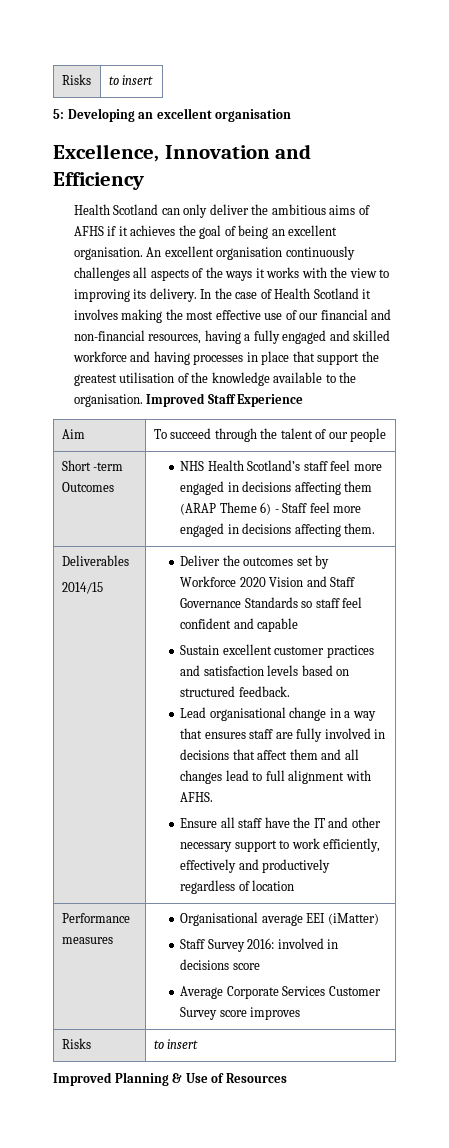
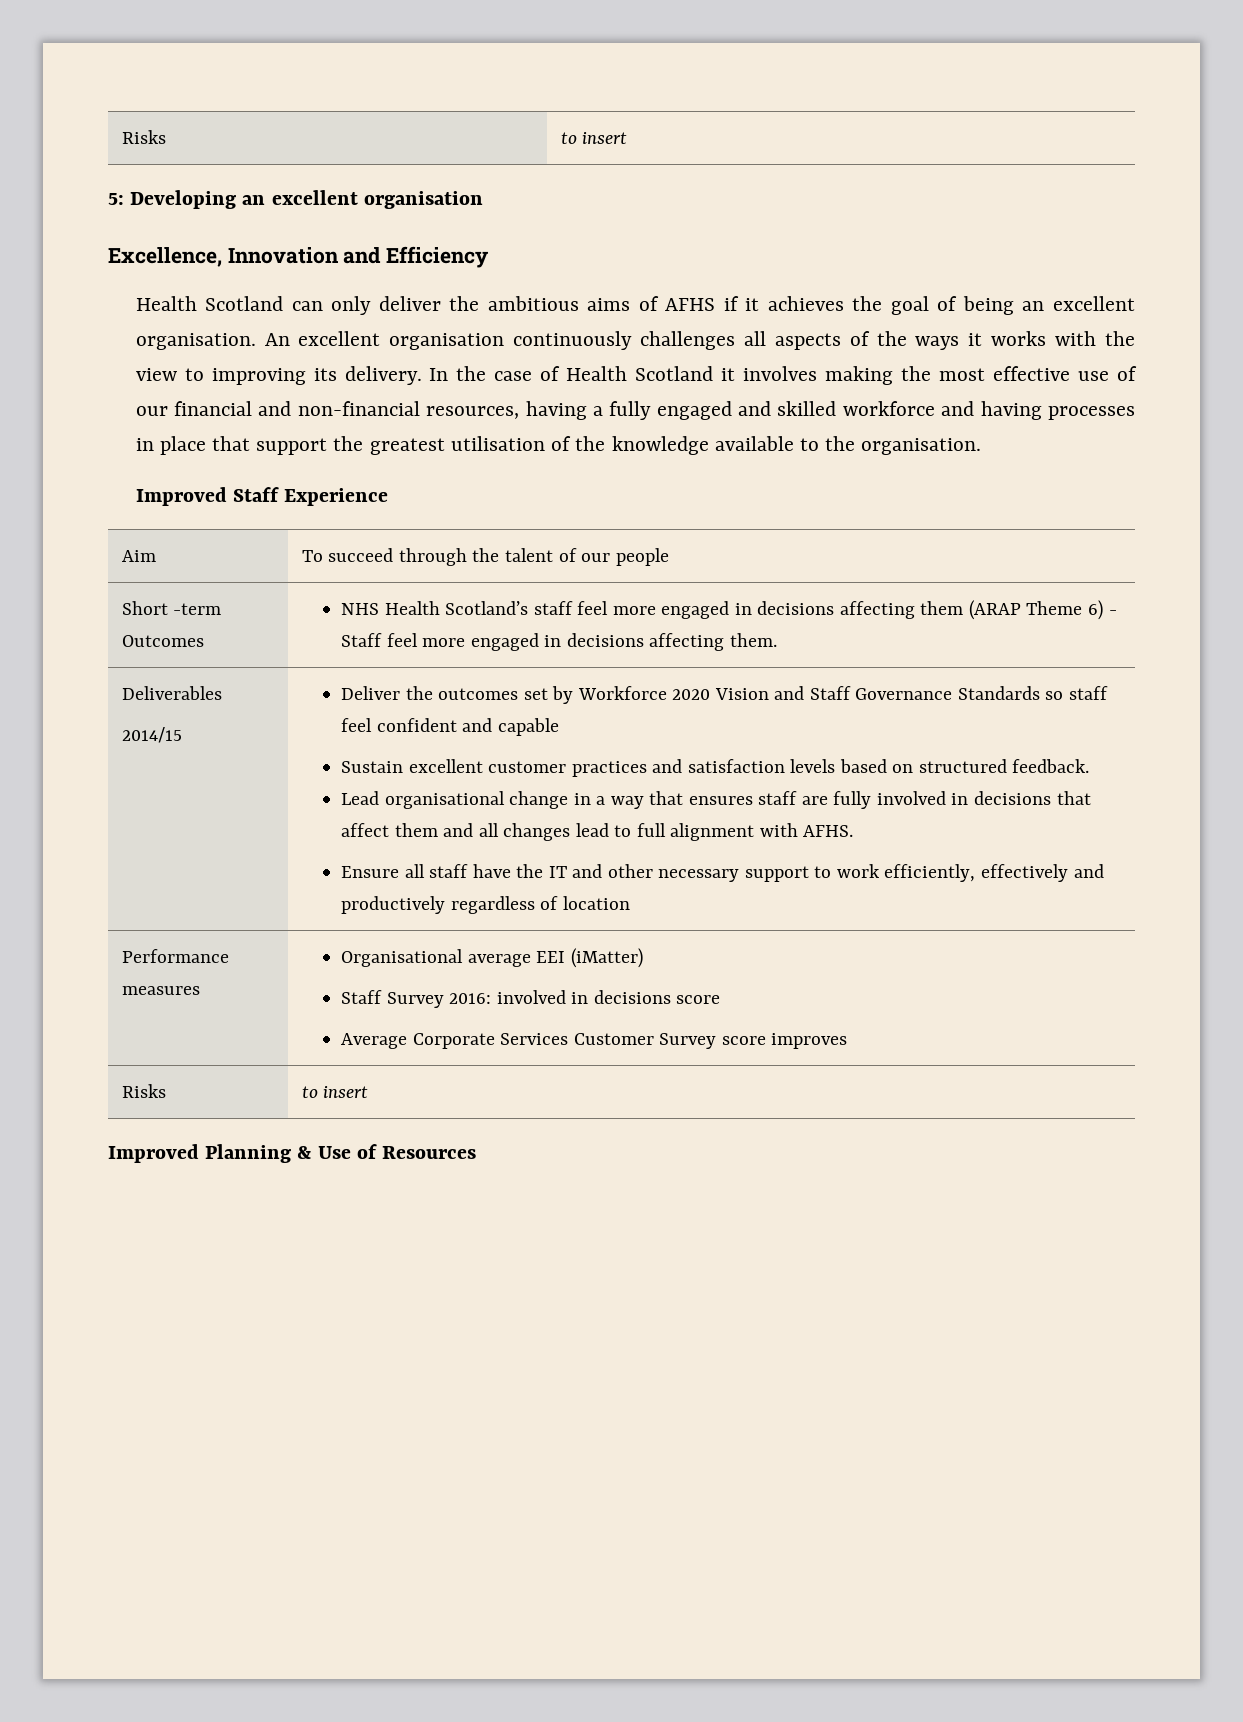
- In the case of Health Scotland it involves making the most effective use of our financial and non-financial resources, having a fully engaged and skilled workforce and having processes in place that support the greatest utilisation of the knowledge available to the organisation. Improved Staff Experience
+ In the case of Health Scotland it involves making the most effective use of our financial and non-financial resources, having a fully engaged and skilled workforce and having processes in place that support the greatest utilisation of the knowledge available to the organisation.
+ Improved Staff Experience

